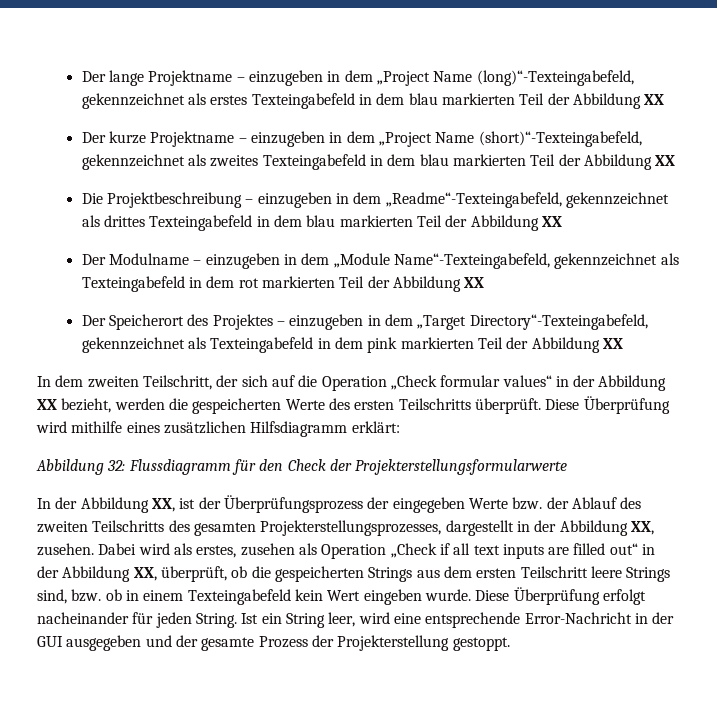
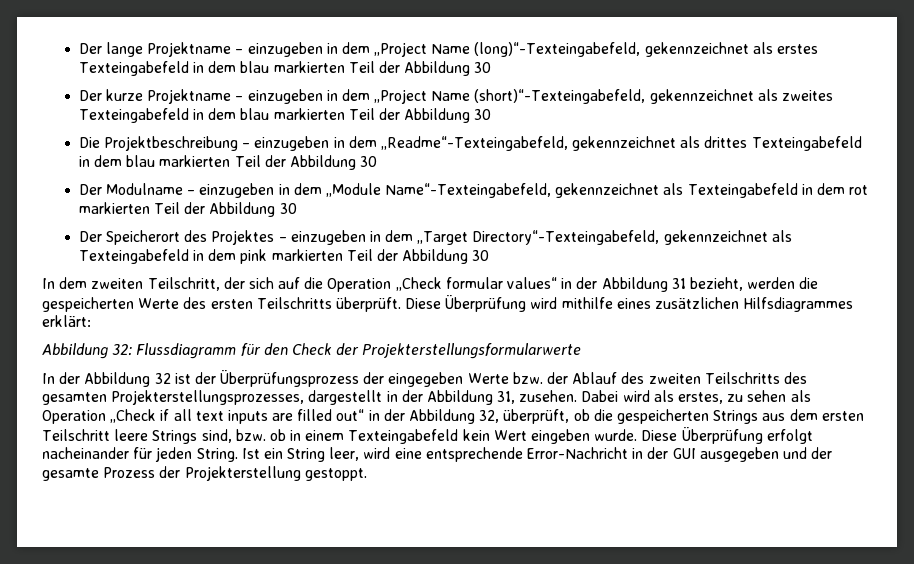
- Der lange Projektname – einzugeben in dem „Project Name (long)“-Texteingabefeld, gekennzeichnet als erstes Texteingabefeld in dem blau markierten Teil der Abbildung XX
+ Der lange Projektname – einzugeben in dem „Project Name (long)“-Texteingabefeld, gekennzeichnet als erstes Texteingabefeld in dem blau markierten Teil der Abbildung 30
- Der kurze Projektname – einzugeben in dem „Project Name (short)“-Texteingabefeld, gekennzeichnet als zweites Texteingabefeld in dem blau markierten Teil der Abbildung XX
+ Der kurze Projektname – einzugeben in dem „Project Name (short)“-Texteingabefeld, gekennzeichnet als zweites Texteingabefeld in dem blau markierten Teil der Abbildung 30
- Die Projektbeschreibung – einzugeben in dem „Readme“-Texteingabefeld, gekennzeichnet als drittes Texteingabefeld in dem blau markierten Teil der Abbildung XX
+ Die Projektbeschreibung – einzugeben in dem „Readme“-Texteingabefeld, gekennzeichnet als drittes Texteingabefeld in dem blau markierten Teil der Abbildung 30
- Der Modulname – einzugeben in dem „Module Name“-Texteingabefeld, gekennzeichnet als Texteingabefeld in dem rot markierten Teil der Abbildung XX
+ Der Modulname – einzugeben in dem „Module Name“-Texteingabefeld, gekennzeichnet als Texteingabefeld in dem rot markierten Teil der Abbildung 30
- Der Speicherort des Projektes – einzugeben in dem „Target Directory“-Texteingabefeld, gekennzeichnet als Texteingabefeld in dem pink markierten Teil der Abbildung XX
+ Der Speicherort des Projektes – einzugeben in dem „Target Directory“-Texteingabefeld, gekennzeichnet als Texteingabefeld in dem pink markierten Teil der Abbildung 30
- In dem zweiten Teilschritt, der sich auf die Operation „Check formular values“ in der Abbildung XX bezieht, werden die gespeicherten Werte des ersten Teilschritts überprüft.
+ In dem zweiten Teilschritt, der sich auf die Operation „Check formular values“ in der Abbildung 31 bezieht, werden die gespeicherten Werte des ersten Teilschritts überprüft.
- Diese Überprüfung wird mithilfe eines zusätzlichen Hilfsdiagramm erklärt:
+ Diese Überprüfung wird mithilfe eines zusätzlichen Hilfsdiagrammes erklärt:
- In der Abbildung XX, ist der Überprüfungsprozess der eingegeben Werte bzw. der Ablauf des zweiten Teilschritts des gesamten Projekterstellungsprozesses, dargestellt in der Abbildung XX, zusehen.
+ In der Abbildung 32 ist der Überprüfungsprozess der eingegeben Werte bzw. der Ablauf des zweiten Teilschritts des gesamten Projekterstellungsprozesses, dargestellt in der Abbildung 31, zusehen.
- Dabei wird als erstes, zusehen als Operation „Check if all text inputs are filled out“ in der Abbildung XX, überprüft, ob die gespeicherten Strings aus dem ersten Teilschritt leere Strings sind, bzw. ob in einem Texteingabefeld kein Wert eingeben wurde.
+ Dabei wird als erstes, zu sehen als Operation „Check if all text inputs are filled out“ in der Abbildung 32, überprüft, ob die gespeicherten Strings aus dem ersten Teilschritt leere Strings sind, bzw. ob in einem Texteingabefeld kein Wert eingeben wurde.

